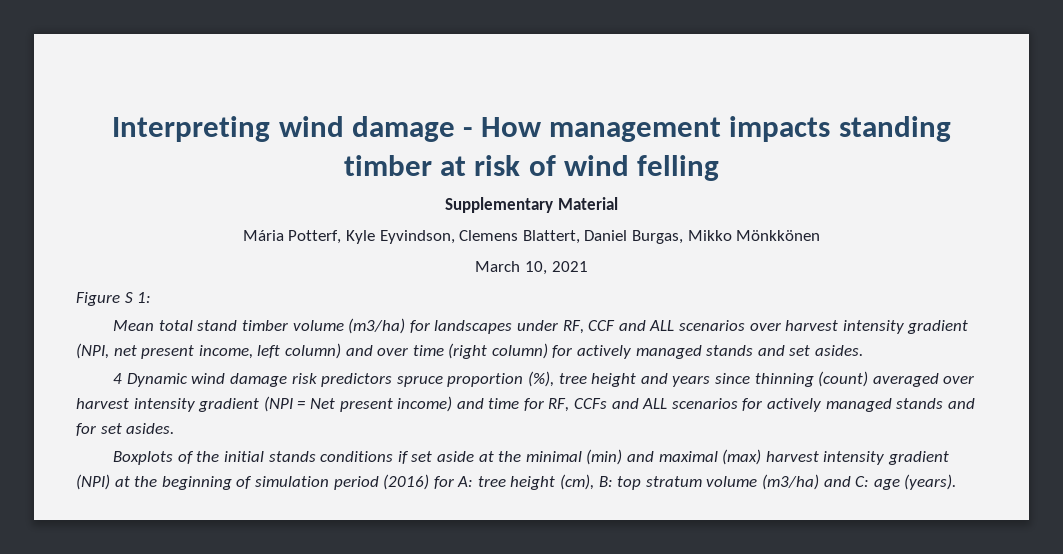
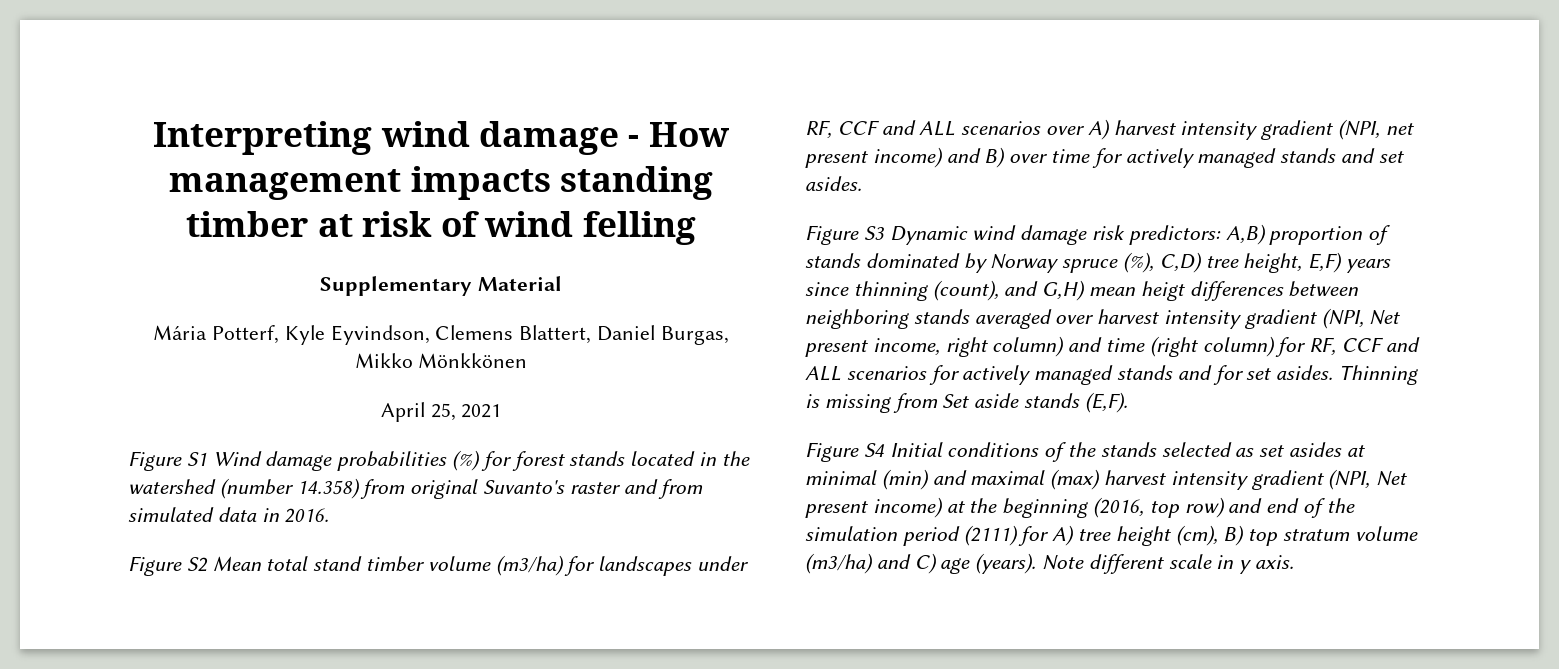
- March 10, 2021
+ April 25, 2021
- Figure S 1:
- Mean total stand timber volume (m3/ha) for landscapes under RF, CCF and ALL scenarios over harvest intensity gradient (NPI, net present income, left column) and over time (right column) for actively managed stands and set asides.
+ Figure S1 Wind damage probabilities (%) for forest stands located in the watershed (number 14.358) from original Suvanto's raster and from simulated data in 2016.
+ Figure S2 Mean total stand timber volume (m3/ha) for landscapes under RF, CCF and ALL scenarios over A) harvest intensity gradient (NPI, net present income) and B) over time for actively managed stands and set asides.
- 4 Dynamic wind damage risk predictors spruce proportion (%), tree height and years since thinning (count) averaged over harvest intensity gradient (NPI = Net present income) and time for RF, CCFs and ALL scenarios for actively managed stands and for set asides.
- Boxplots of the initial stands conditions if set aside at the minimal (min) and maximal (max) harvest intensity gradient (NPI) at the beginning of simulation period (2016) for A: tree height (cm), B: top stratum volume (m3/ha) and C: age (years).
+ Figure S3 Dynamic wind damage risk predictors: A,B) proportion of stands dominated by Norway spruce (%), C,D) tree height, E,F) years since thinning (count), and G,H) mean heigt differences between neighboring stands averaged over harvest intensity gradient (NPI, Net present income, right column) and time (right column) for RF, CCF and ALL scenarios for actively managed stands and for set asides. Thinning is missing from Set aside stands (E,F).
+ Figure S4 Initial conditions of the stands selected as set asides at minimal (min) and maximal (max) harvest intensity gradient (NPI, Net present income) at the beginning (2016, top row) and end of the simulation period (2111) for A) tree height (cm), B) top stratum volume (m3/ha) and C) age (years).
+ Note different scale in y axis.

